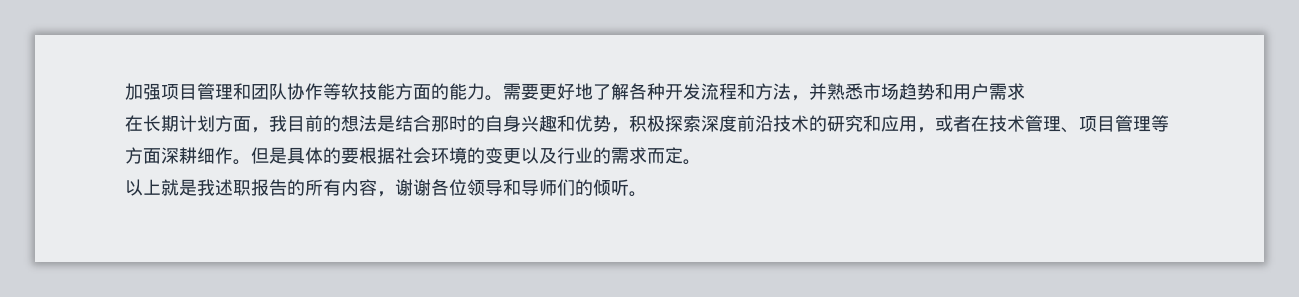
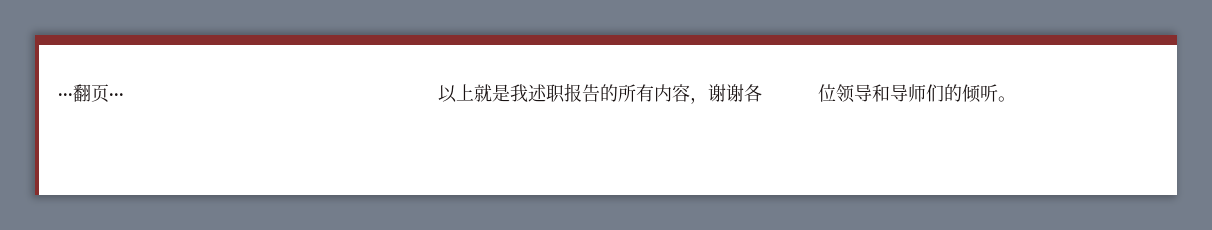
- 加强项目管理和团队协作等软技能方面的能力。需要更好地了解各种开发流程和方法，并熟悉市场趋势和用户需求
- 在长期计划方面，我目前的想法是结合那时的自身兴趣和优势，积极探索深度前沿技术的研究和应用，或者在技术管理、项目管理等方面深耕细作。但是具体的要根据社会环境的变更以及行业的需求而定。
+ ···翻页···

